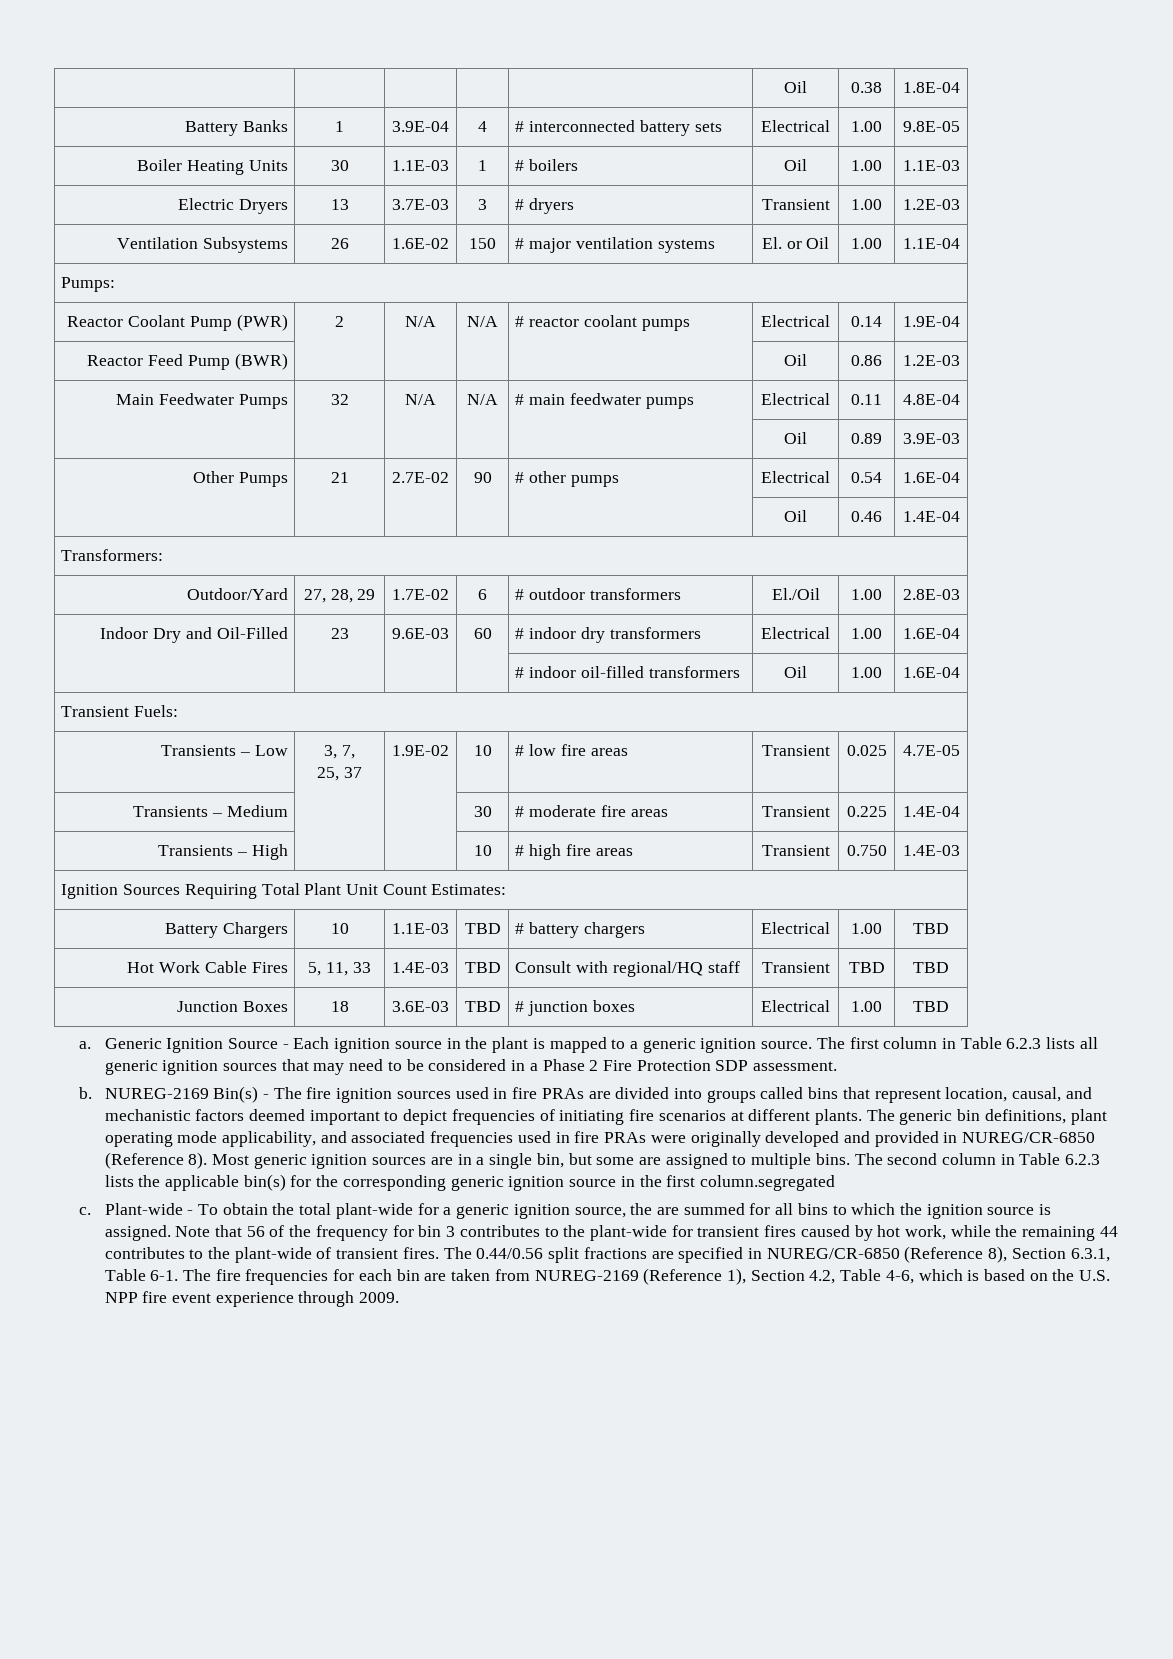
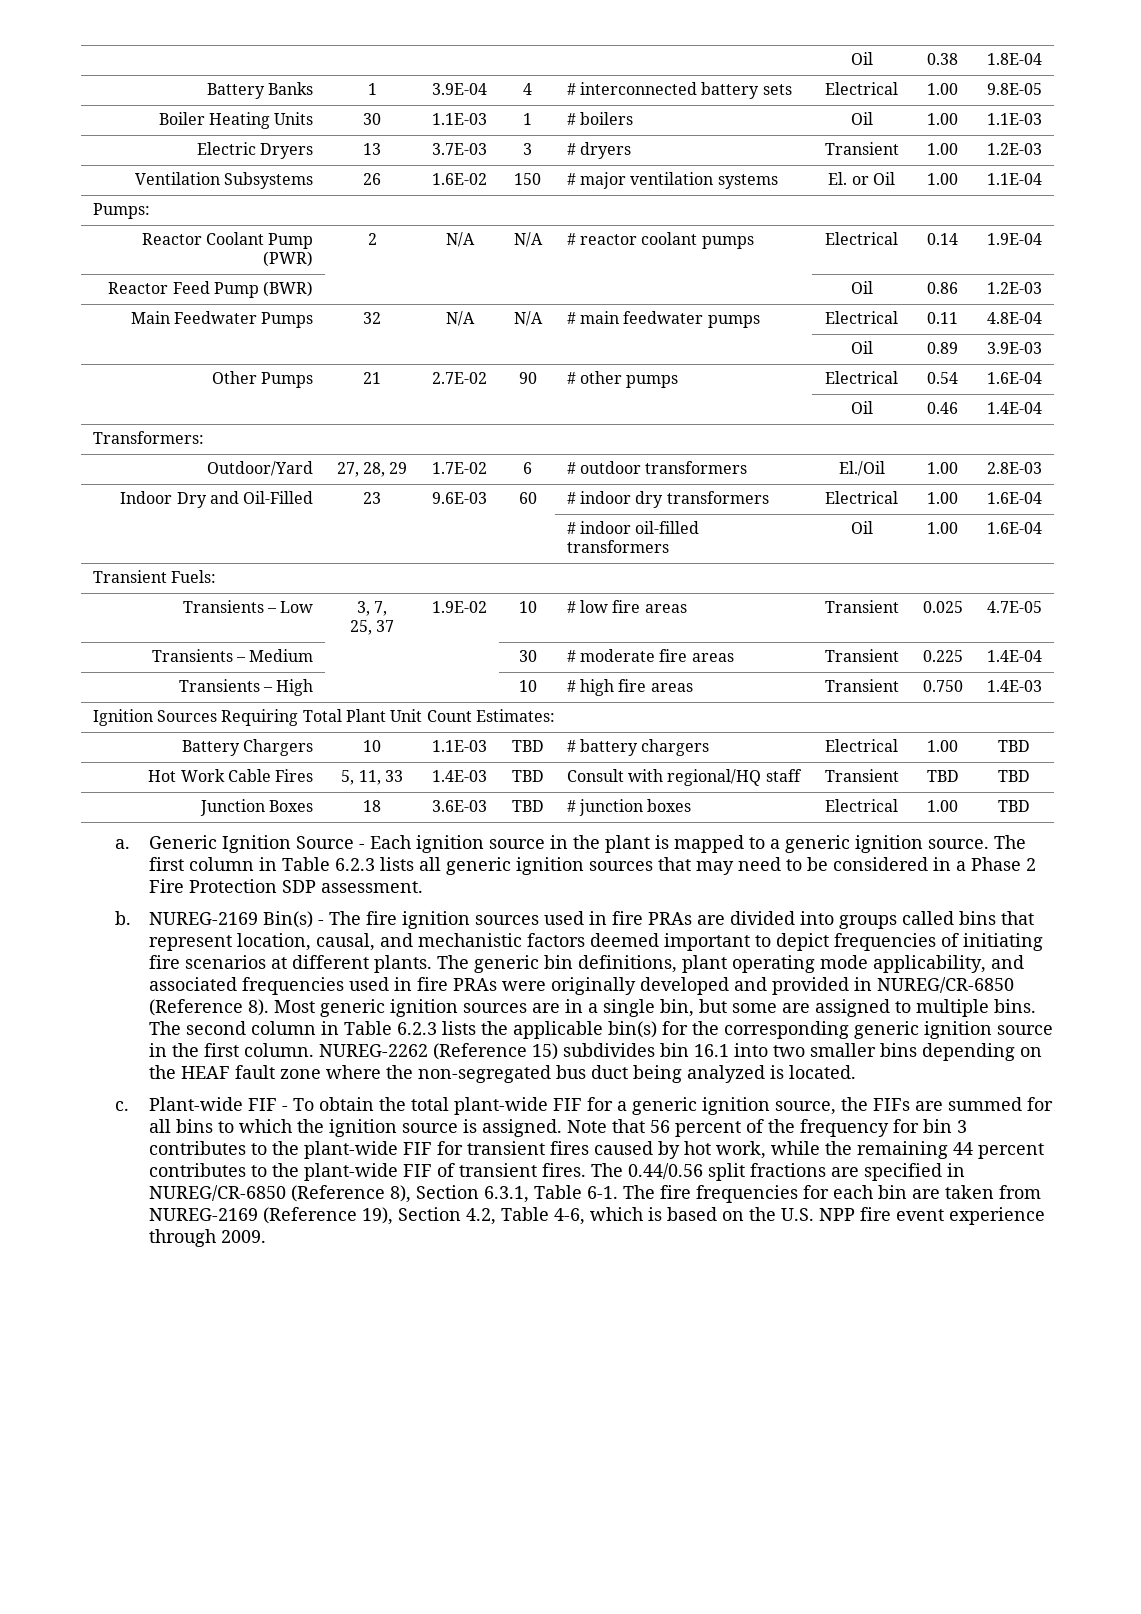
- The second column in Table 6.2.3 lists the applicable bin(s) for the corresponding generic ignition source in the first column.segregated
+ The second column in Table 6.2.3 lists the applicable bin(s) for the corresponding generic ignition source in the first column. NUREG-2262 (Reference 15) subdivides bin 16.1 into two smaller bins depending on the HEAF fault zone where the non-segregated bus duct being analyzed is located.
- Plant-wide - To obtain the total plant-wide for a generic ignition source, the are summed for all bins to which the ignition source is assigned.
+ Plant-wide FIF - To obtain the total plant-wide FIF for a generic ignition source, the FIFs are summed for all bins to which the ignition source is assigned.
- Note that 56 of the frequency for bin 3 contributes to the plant-wide for transient fires caused by hot work, while the remaining 44 contributes to the plant-wide of transient fires.
+ Note that 56 percent of the frequency for bin 3 contributes to the plant-wide FIF for transient fires caused by hot work, while the remaining 44 percent contributes to the plant-wide FIF of transient fires.
- The fire frequencies for each bin are taken from NUREG-2169 (Reference 1), Section 4.2, Table 4-6, which is based on the U.S. NPP fire event experience through 2009.
+ The fire frequencies for each bin are taken from NUREG-2169 (Reference 19), Section 4.2, Table 4-6, which is based on the U.S. NPP fire event experience through 2009.

